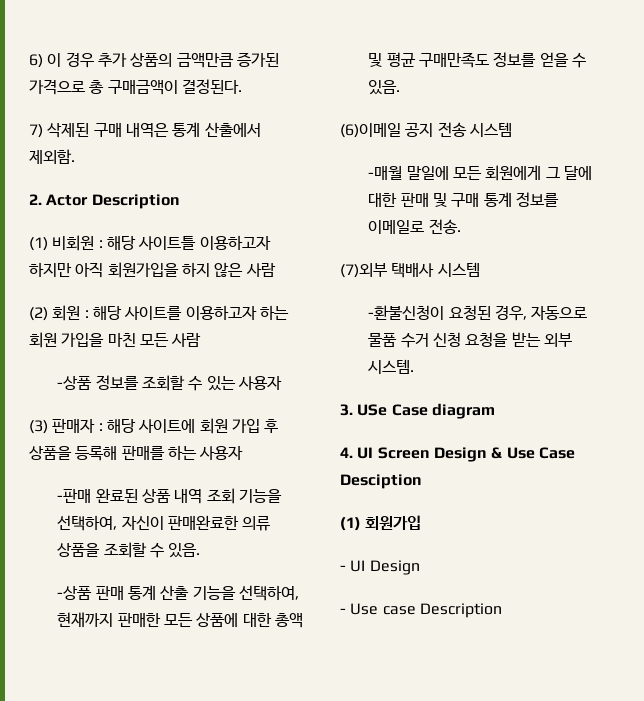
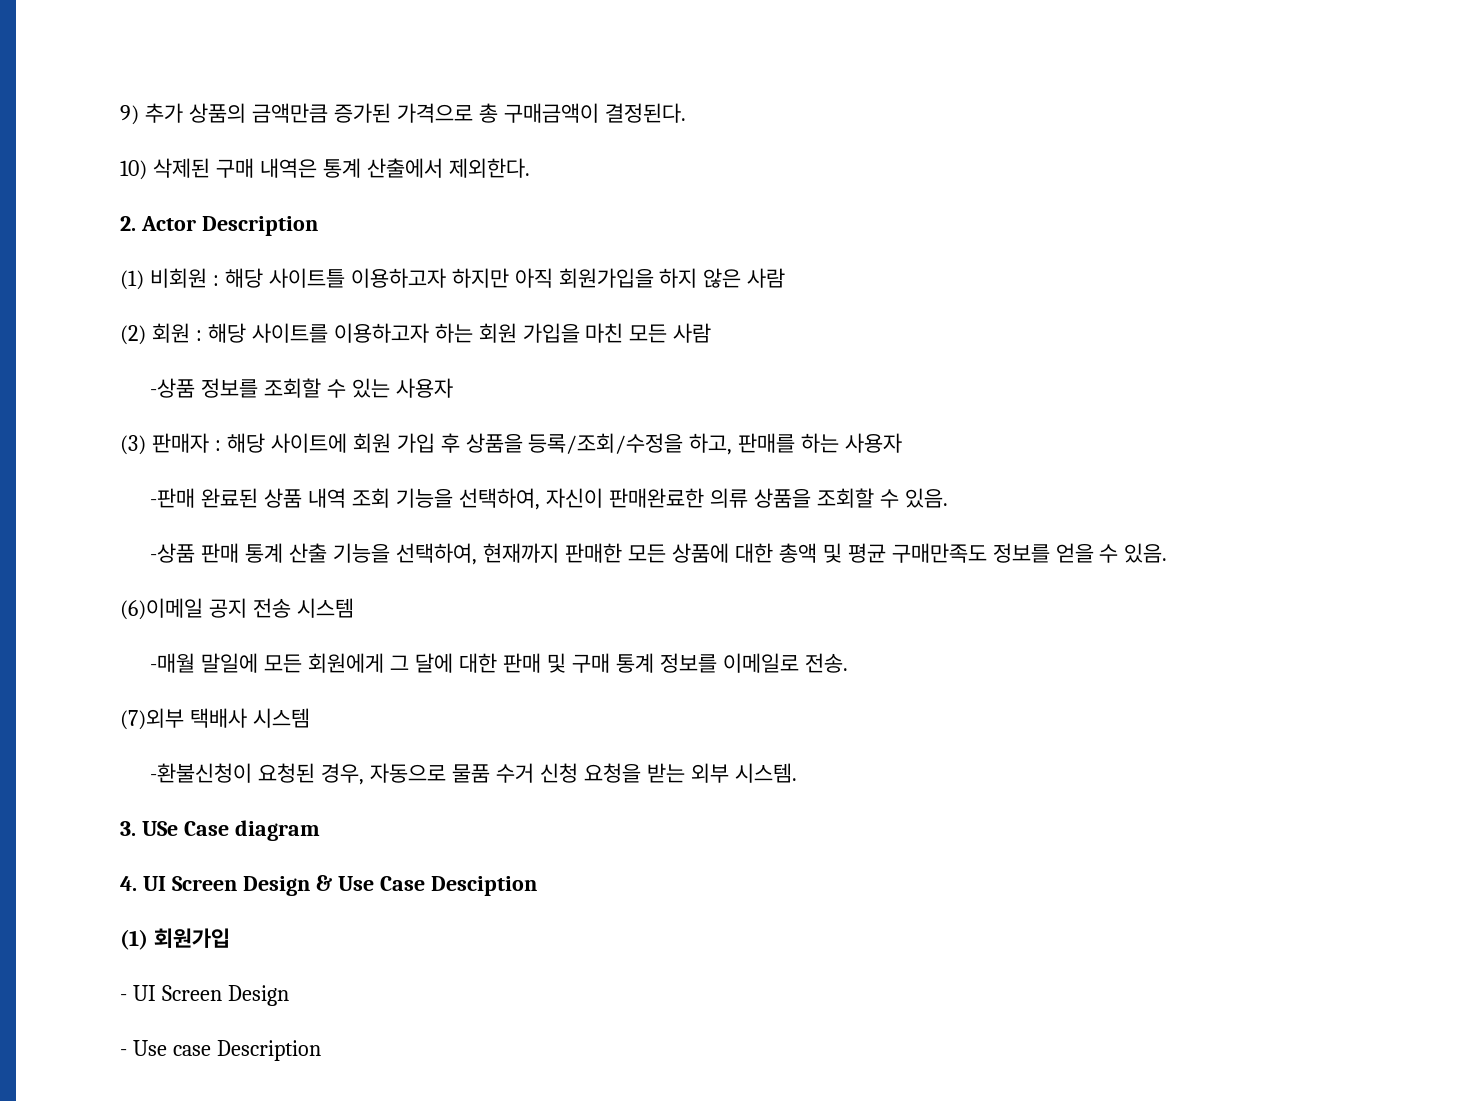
- 6) 이 경우 추가 상품의 금액만큼 증가된 가격으로 총 구매금액이 결정된다.
+ 9) 추가 상품의 금액만큼 증가된 가격으로 총 구매금액이 결정된다.
- 7) 삭제된 구매 내역은 통계 산출에서 제외함.
+ 10) 삭제된 구매 내역은 통계 산출에서 제외한다.
- (3) 판매자 : 해당 사이트에 회원 가입 후 상품을 등록해 판매를 하는 사용자
+ (3) 판매자 : 해당 사이트에 회원 가입 후 상품을 등록/조회/수정을 하고, 판매를 하는 사용자
- - UI Design
+ - UI Screen Design

